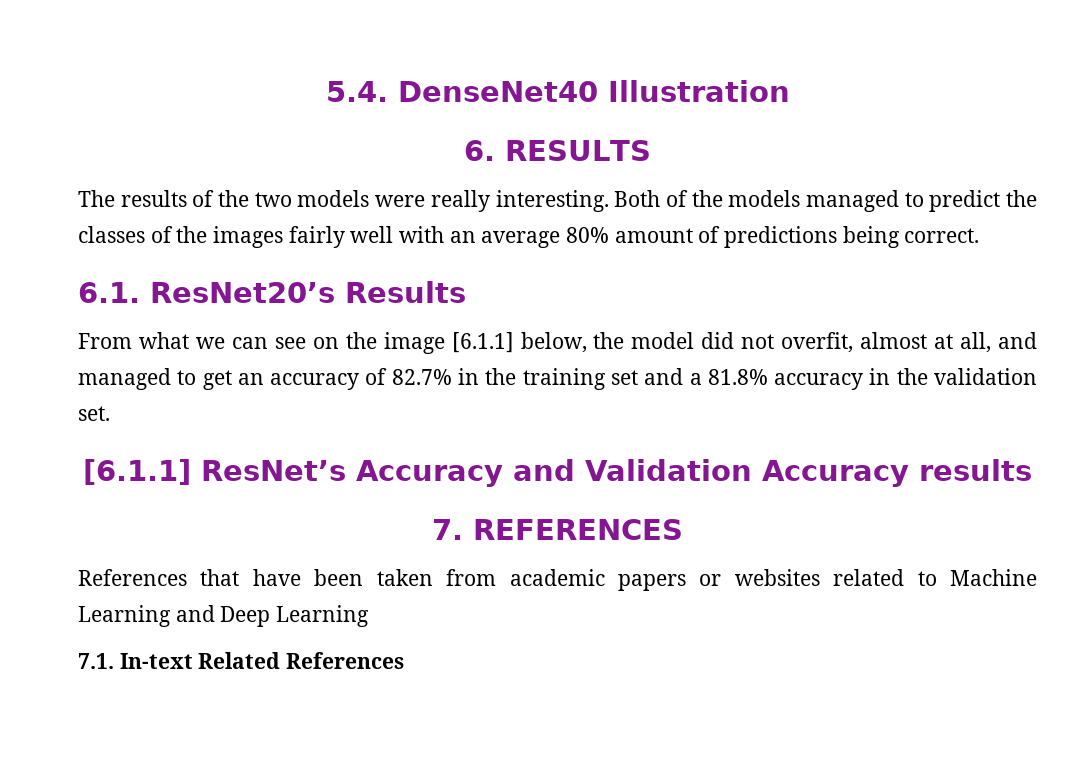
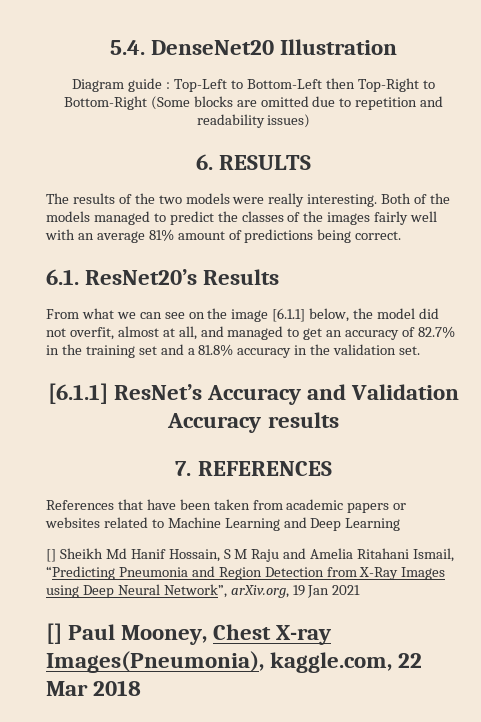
- 5.4. DenseNet40 Illustration
+ 5.4. DenseNet20 Illustration
+ Diagram guide : Top-Left to Bottom-Left then Top-Right to Bottom-Right (Some blocks are omitted due to repetition and readability issues)
- Both of the models managed to predict the classes of the images fairly well with an average 80% amount of predictions being correct.
+ Both of the models managed to predict the classes of the images fairly well with an average 81% amount of predictions being correct.
- 7.1. In-text Related References
+ [] Sheikh Md Hanif Hossain, S M Raju and Amelia Ritahani Ismail, “Predicting Pneumonia and Region Detection from X-Ray Images using Deep Neural Network”, arXiv.org, 19 Jan 2021
+ [] Paul Mooney, Chest X-ray Images(Pneumonia), kaggle.com, 22 Mar 2018

